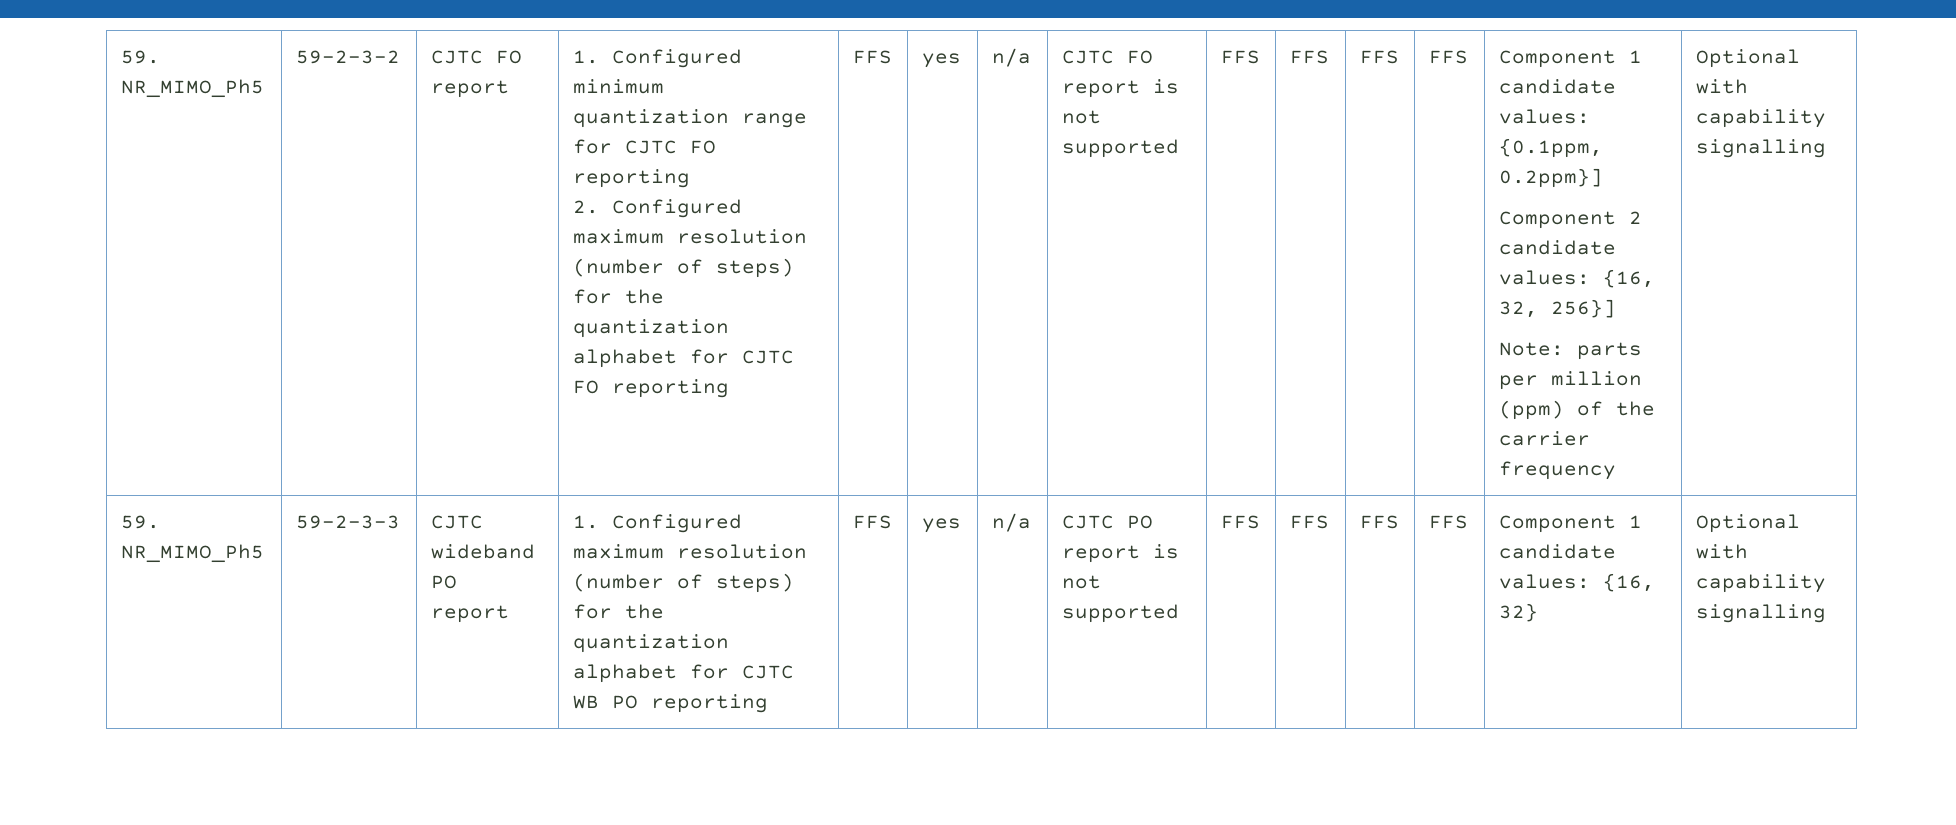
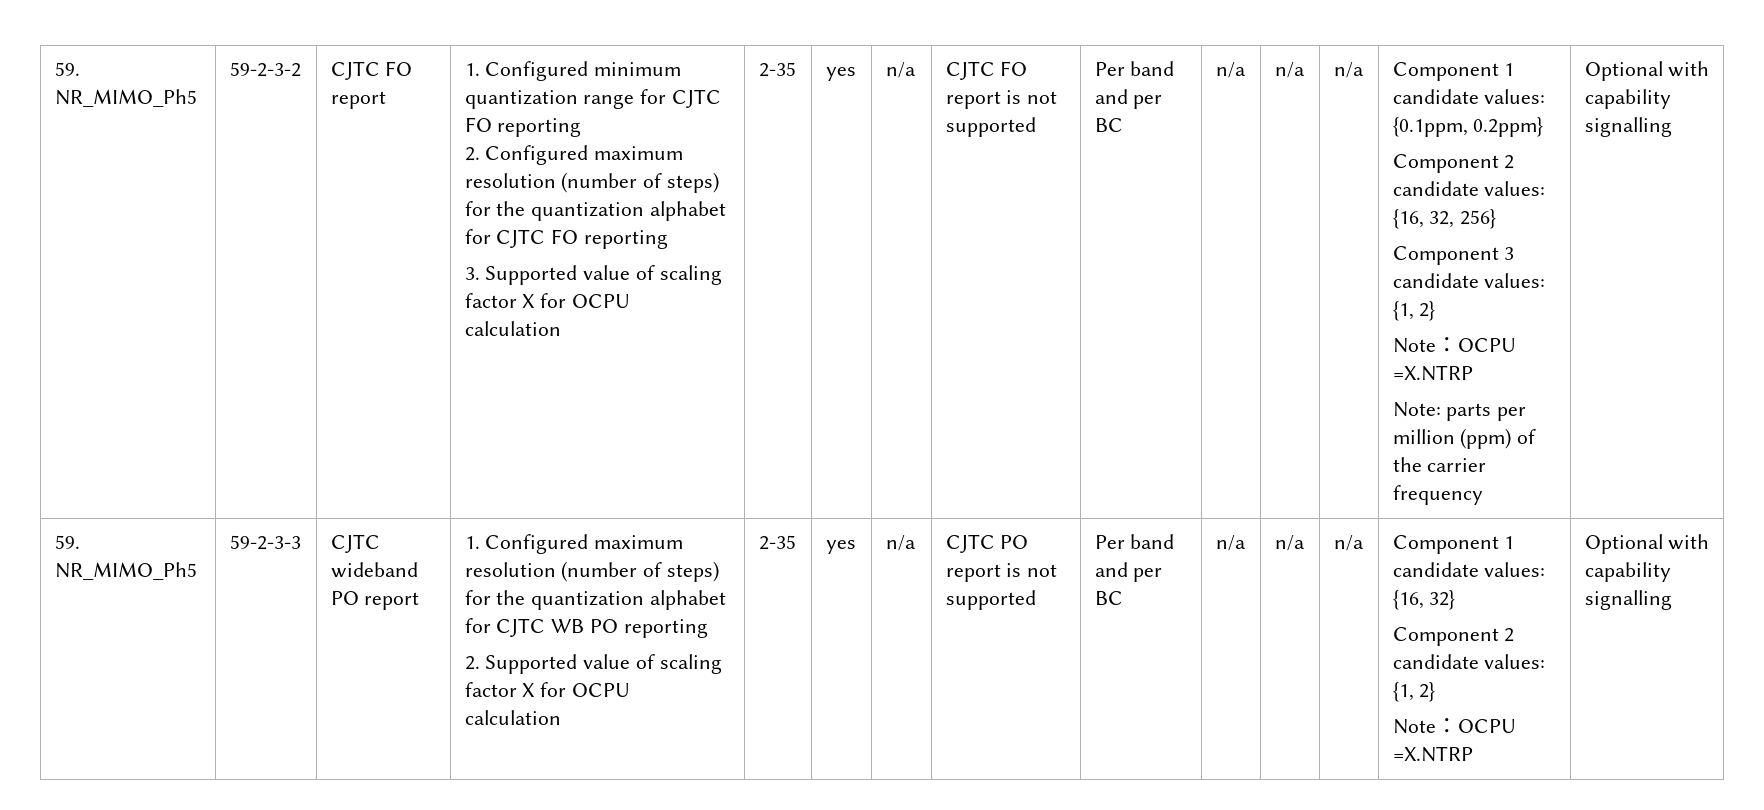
- 2. Configured maximum resolution (number of steps) for the quantization alphabet for CJTC FO reporting | FFS
+ 2. Configured maximum resolution (number of steps) for the quantization alphabet for CJTC FO reporting
+ 3. Supported value of scaling factor X for OCPU calculation | 2-35
- CJTC FO report is not supported | FFS | FFS | FFS | FFS
+ CJTC FO report is not supported | Per band and per BC | n/a | n/a | n/a
- Component 1 candidate values: {0.1ppm, 0.2ppm}]
+ Component 1 candidate values: {0.1ppm, 0.2ppm}
- Component 2 candidate values: {16, 32, 256}]
+ Component 2 candidate values: {16, 32, 256}
+ Component 3 candidate values: {1, 2}
+ Note：OCPU =X.NTRP
- 1. Configured maximum resolution (number of steps) for the quantization alphabet for CJTC WB PO reporting | FFS
+ 1. Configured maximum resolution (number of steps) for the quantization alphabet for CJTC WB PO reporting
+ 2. Supported value of scaling factor X for OCPU calculation | 2-35
- CJTC PO report is not supported | FFS | FFS | FFS | FFS
+ CJTC PO report is not supported | Per band and per BC | n/a | n/a | n/a
+ Component 2 candidate values: {1, 2}
+ Note：OCPU =X.NTRP

